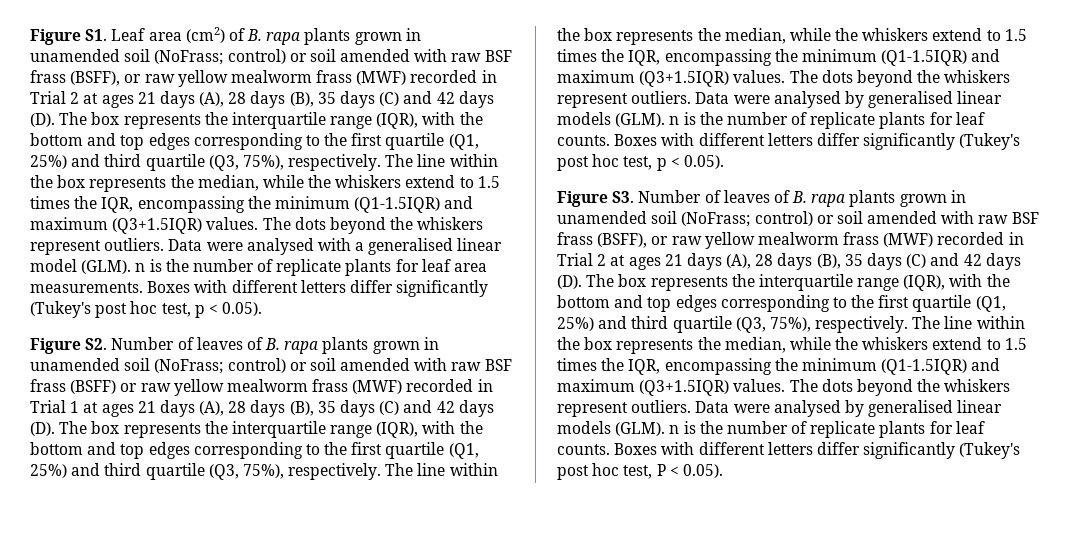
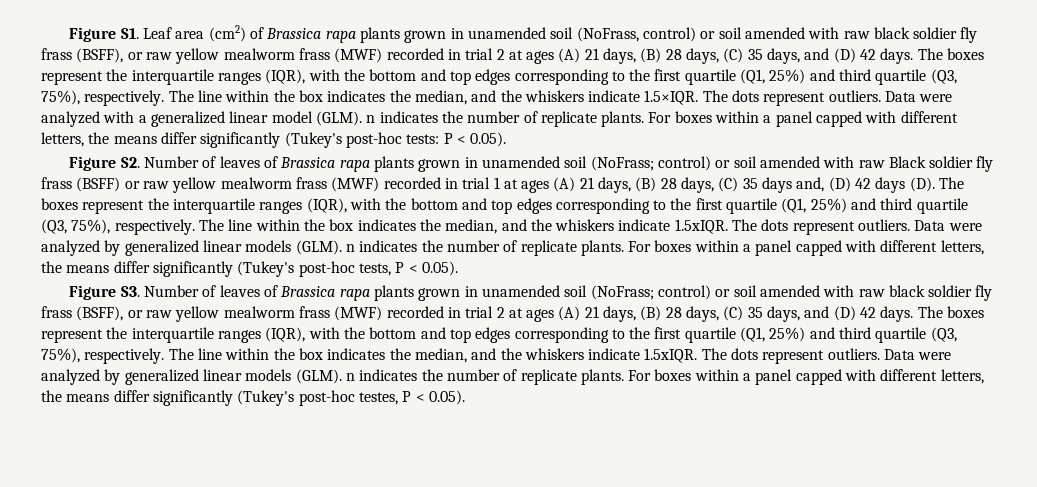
- Figure S1. Leaf area (cm2) of B. rapa plants grown in unamended soil (NoFrass; control) or soil amended with raw BSF frass (BSFF), or raw yellow mealworm frass (MWF) recorded in Trial 2 at ages 21 days (A), 28 days (B), 35 days (C) and 42 days (D). The box represents the interquartile range (IQR), with the bottom and top edges corresponding to the first quartile (Q1, 25%) and third quartile (Q3, 75%), respectively.
+ Figure S1. Leaf area (cm2) of Brassica rapa plants grown in unamended soil (NoFrass, control) or soil amended with raw black soldier fly frass (BSFF), or raw yellow mealworm frass (MWF) recorded in trial 2 at ages (A) 21 days, (B) 28 days, (C) 35 days, and (D) 42 days. The boxes represent the interquartile ranges (IQR), with the bottom and top edges corresponding to the first quartile (Q1, 25%) and third quartile (Q3, 75%), respectively.
- The line within the box represents the median, while the whiskers extend to 1.5 times the IQR, encompassing the minimum (Q1-1.5IQR) and maximum (Q3+1.5IQR) values. The dots beyond the whiskers represent outliers. Data were analysed with a generalised linear model (GLM). n is the number of replicate plants for leaf area measurements. Boxes with different letters differ significantly (Tukey's post hoc test, p < 0.05).
+ The line within the box indicates the median, and the whiskers indicate 1.5×IQR. The dots represent outliers. Data were analyzed with a generalized linear model (GLM). n indicates the number of replicate plants. For boxes within a panel capped with different letters, the means differ significantly (Tukey's post-hoc tests: P < 0.05).
- Figure S2. Number of leaves of B. rapa plants grown in unamended soil (NoFrass; control) or soil amended with raw BSF frass (BSFF) or raw yellow mealworm frass (MWF) recorded in Trial 1 at ages 21 days (A), 28 days (B), 35 days (C) and 42 days (D). The box represents the interquartile range (IQR), with the bottom and top edges corresponding to the first quartile (Q1, 25%) and third quartile (Q3, 75%), respectively.
+ Figure S2. Number of leaves of Brassica rapa plants grown in unamended soil (NoFrass; control) or soil amended with raw Black soldier fly frass (BSFF) or raw yellow mealworm frass (MWF) recorded in trial 1 at ages (A) 21 days, (B) 28 days, (C) 35 days and, (D) 42 days (D). The boxes represent the interquartile ranges (IQR), with the bottom and top edges corresponding to the first quartile (Q1, 25%) and third quartile (Q3, 75%), respectively.
- The line within the box represents the median, while the whiskers extend to 1.5 times the IQR, encompassing the minimum (Q1-1.5IQR) and maximum (Q3+1.5IQR) values. The dots beyond the whiskers represent outliers. Data were analysed by generalised linear models (GLM). n is the number of replicate plants for leaf counts. Boxes with different letters differ significantly (Tukey's post hoc test, p < 0.05).
+ The line within the box indicates the median, and the whiskers indicate 1.5xIQR. The dots represent outliers. Data were analyzed by generalized linear models (GLM). n indicates the number of replicate plants. For boxes within a panel capped with different letters, the means differ significantly (Tukey's post-hoc tests, P < 0.05).
- Figure S3. Number of leaves of B. rapa plants grown in unamended soil (NoFrass; control) or soil amended with raw BSF frass (BSFF), or raw yellow mealworm frass (MWF) recorded in Trial 2 at ages 21 days (A), 28 days (B), 35 days (C) and 42 days (D). The box represents the interquartile range (IQR), with the bottom and top edges corresponding to the first quartile (Q1, 25%) and third quartile (Q3, 75%), respectively.
+ Figure S3. Number of leaves of Brassica rapa plants grown in unamended soil (NoFrass; control) or soil amended with raw black soldier fly frass (BSFF), or raw yellow mealworm frass (MWF) recorded in trial 2 at ages (A) 21 days, (B) 28 days, (C) 35 days, and (D) 42 days. The boxes represent the interquartile ranges (IQR), with the bottom and top edges corresponding to the first quartile (Q1, 25%) and third quartile (Q3, 75%), respectively.
- The line within the box represents the median, while the whiskers extend to 1.5 times the IQR, encompassing the minimum (Q1-1.5IQR) and maximum (Q3+1.5IQR) values. The dots beyond the whiskers represent outliers. Data were analysed by generalised linear models (GLM). n is the number of replicate plants for leaf counts. Boxes with different letters differ significantly (Tukey's post hoc test, P < 0.05).
+ The line within the box indicates the median, and the whiskers indicate 1.5xIQR. The dots represent outliers. Data were analyzed by generalized linear models (GLM). n indicates the number of replicate plants. For boxes within a panel capped with different letters, the means differ significantly (Tukey's post-hoc testes, P < 0.05).

